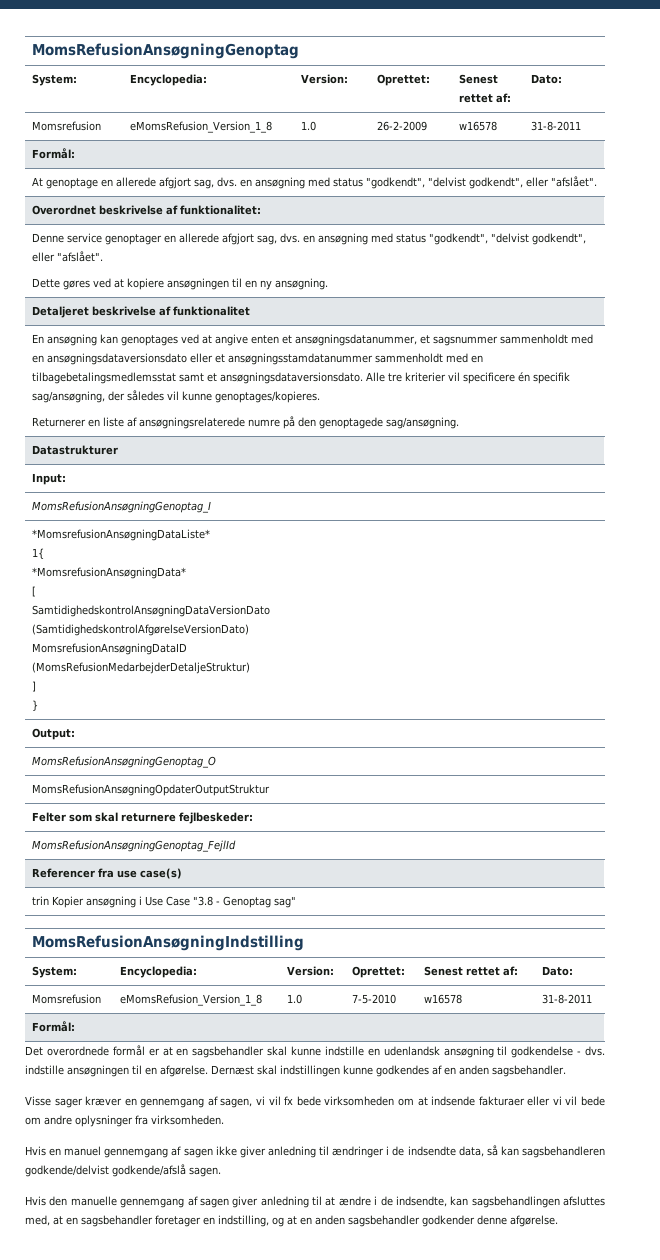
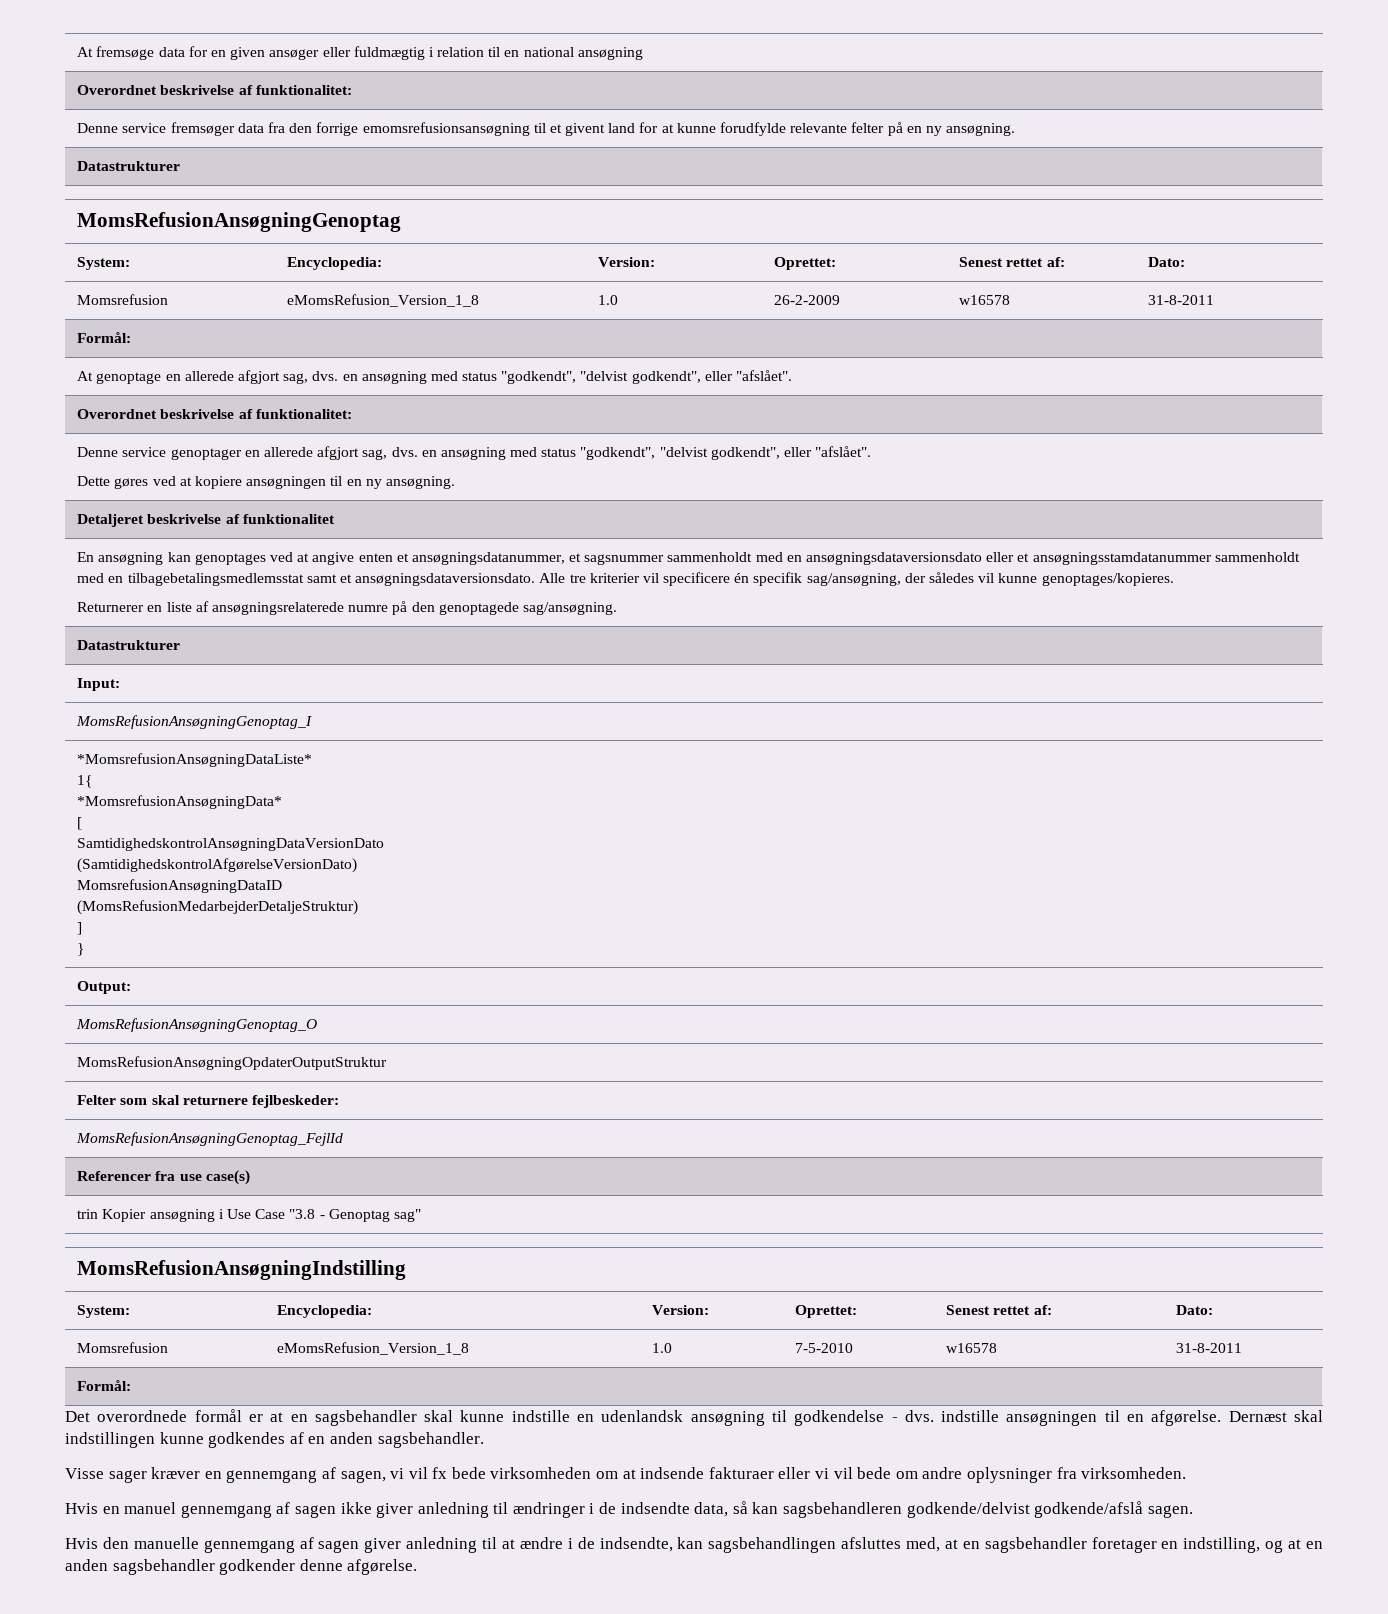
+ At fremsøge data for en given ansøger eller fuldmægtig i relation til en national ansøgning
+ Overordnet beskrivelse af funktionalitet:
+ Denne service fremsøger data fra den forrige emomsrefusionsansøgning til et givent land for at kunne forudfylde relevante felter på en ny ansøgning.
+ Datastrukturer

